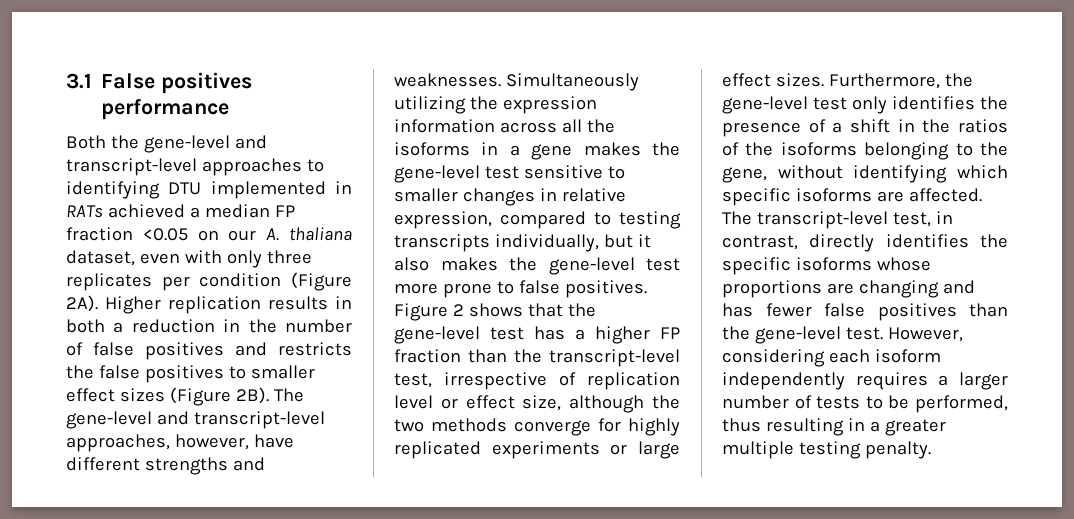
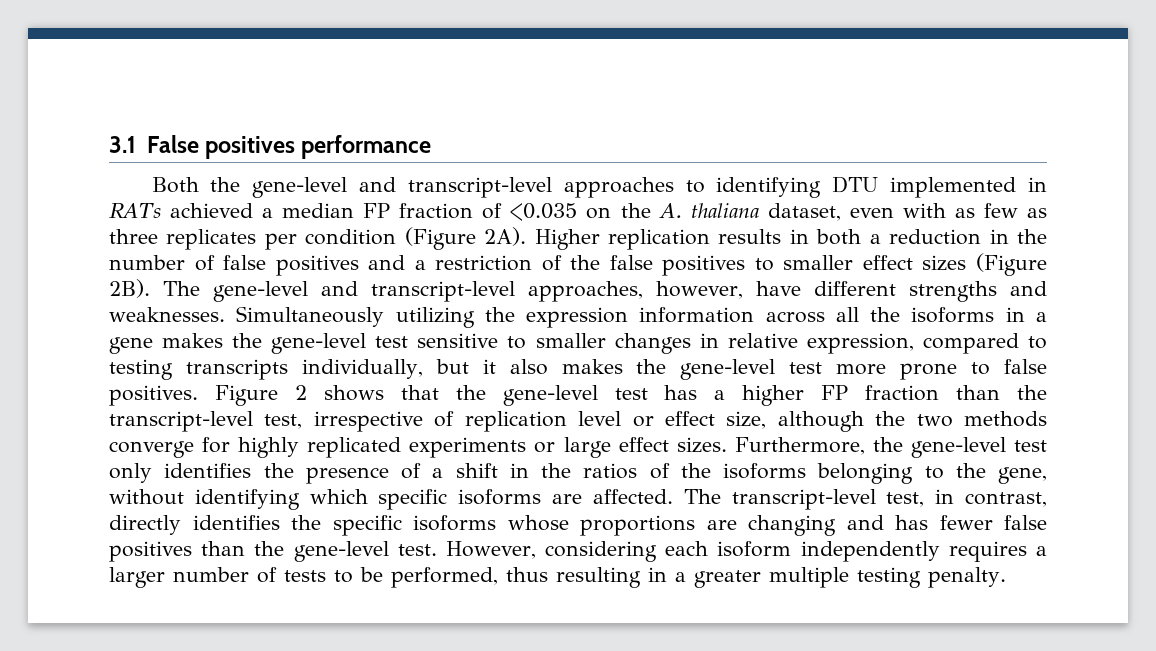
- Both the gene-level and transcript-level approaches to identifying DTU implemented in RATs achieved a median FP fraction <0.05 on our A. thaliana dataset, even with only three replicates per condition (Figure 2A).
+ Both the gene-level and transcript-level approaches to identifying DTU implemented in RATs achieved a median FP fraction of <0.035 on the A. thaliana dataset, even with as few as three replicates per condition (Figure 2A).
- Higher replication results in both a reduction in the number of false positives and restricts the false positives to smaller effect sizes (Figure 2B).
+ Higher replication results in both a reduction in the number of false positives and a restriction of the false positives to smaller effect sizes (Figure 2B).

